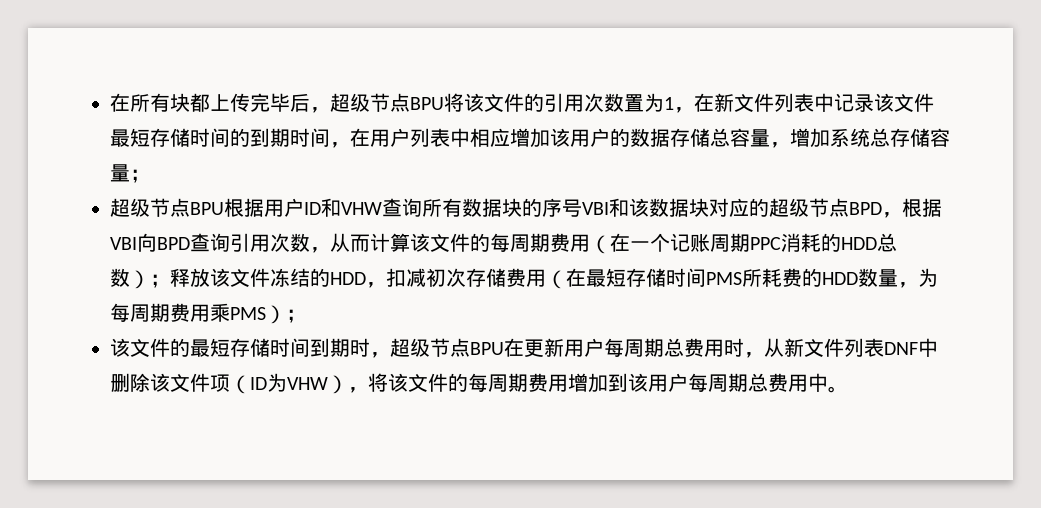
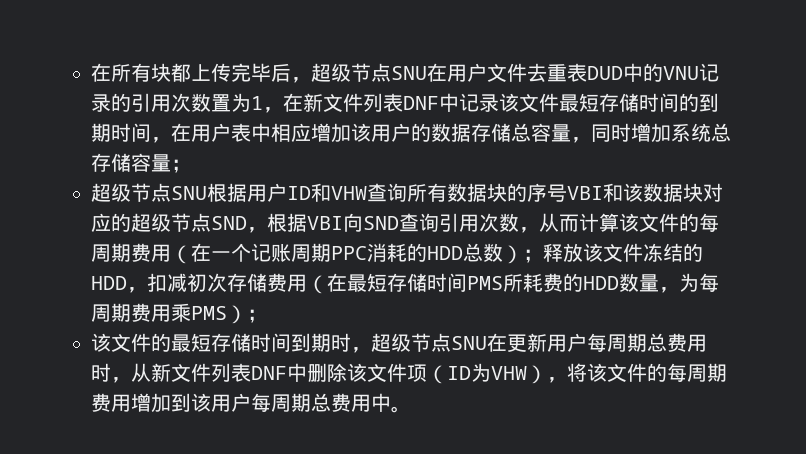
- 在所有块都上传完毕后，超级节点BPU将该文件的引用次数置为1，在新文件列表中记录该文件最短存储时间的到期时间，在用户列表中相应增加该用户的数据存储总容量，增加系统总存储容量；
+ 在所有块都上传完毕后，超级节点SNU在用户文件去重表DUD中的VNU记录的引用次数置为1，在新文件列表DNF中记录该文件最短存储时间的到期时间，在用户表中相应增加该用户的数据存储总容量，同时增加系统总存储容量；
- 超级节点BPU根据用户ID和VHW查询所有数据块的序号VBI和该数据块对应的超级节点BPD，根据VBI向BPD查询引用次数，从而计算该文件的每周期费用（在一个记账周期PPC消耗的HDD总数）；
+ 超级节点SNU根据用户ID和VHW查询所有数据块的序号VBI和该数据块对应的超级节点SND，根据VBI向SND查询引用次数，从而计算该文件的每周期费用（在一个记账周期PPC消耗的HDD总数）；
- 该文件的最短存储时间到期时，超级节点BPU在更新用户每周期总费用时，从新文件列表DNF中删除该文件项（ID为VHW），将该文件的每周期费用增加到该用户每周期总费用中。
+ 该文件的最短存储时间到期时，超级节点SNU在更新用户每周期总费用时，从新文件列表DNF中删除该文件项（ID为VHW），将该文件的每周期费用增加到该用户每周期总费用中。

